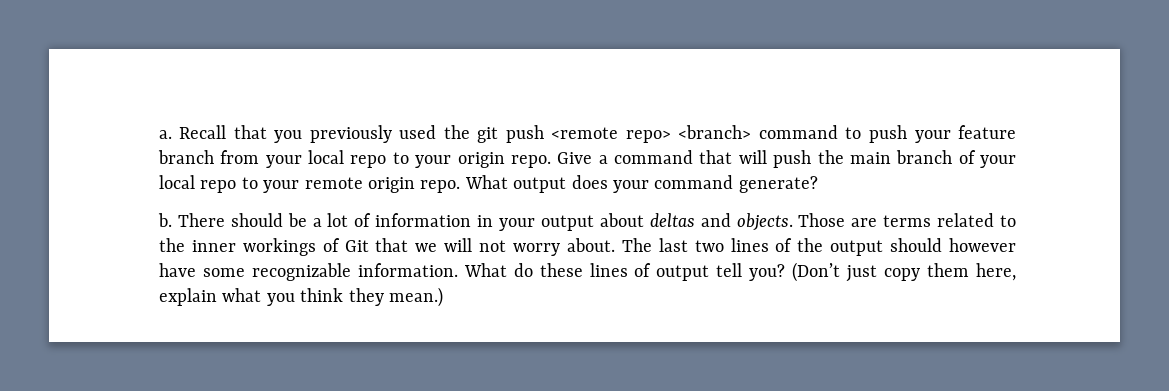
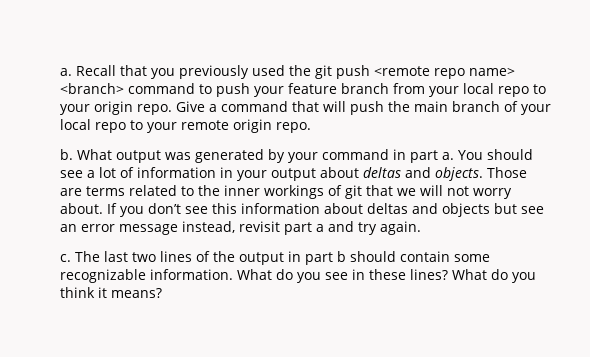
- Recall that you previously used the git push <remote repo> <branch> command to push your feature branch from your local repo to your origin repo.
+ Recall that you previously used the git push <remote repo name> <branch> command to push your feature branch from your local repo to your origin repo.
- Give a command that will push the main branch of your local repo to your remote origin repo. What output does your command generate?
- b. There should be a lot of information in your output about deltas and objects.
+ Give a command that will push the main branch of your local repo to your remote origin repo.
+ b. What output was generated by your command in part a. You should see a lot of information in your output about deltas and objects.
- Those are terms related to the inner workings of Git that we will not worry about.
+ Those are terms related to the inner workings of git that we will not worry about.
+ If you don’t see this information about deltas and objects but see an error message instead, revisit part a and try again.
+ c.
- The last two lines of the output should however have some recognizable information.
+ The last two lines of the output in part b should contain some recognizable information.
- What do these lines of output tell you? (Don’t just copy them here, explain what you think they mean.)
+ What do you see in these lines? What do you think it means?

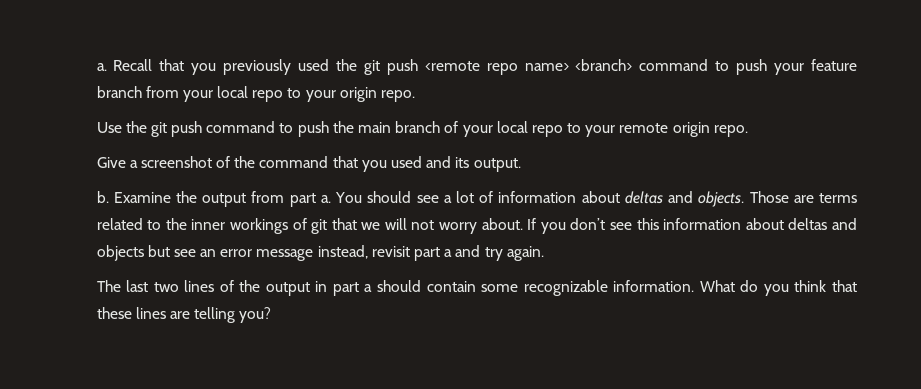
- Recall that you previously used the git push <remote repo name> <branch> command to push your feature branch from your local repo to your origin repo. Give a command that will push the main branch of your local repo to your remote origin repo.
+ Recall that you previously used the git push <remote repo name> <branch> command to push your feature branch from your local repo to your origin repo.
+ Use the git push command to push the main branch of your local repo to your remote origin repo.
- b. What output was generated by your command in part a.
+ Give a screenshot of the command that you used and its output.
+ b. Examine the output from part a.
- You should see a lot of information in your output about deltas and objects.
+ You should see a lot of information about deltas and objects.
- c. The last two lines of the output in part b should contain some recognizable information.
+ The last two lines of the output in part a should contain some recognizable information.
- What do you see in these lines? What do you think it means?
+ What do you think that these lines are telling you?

